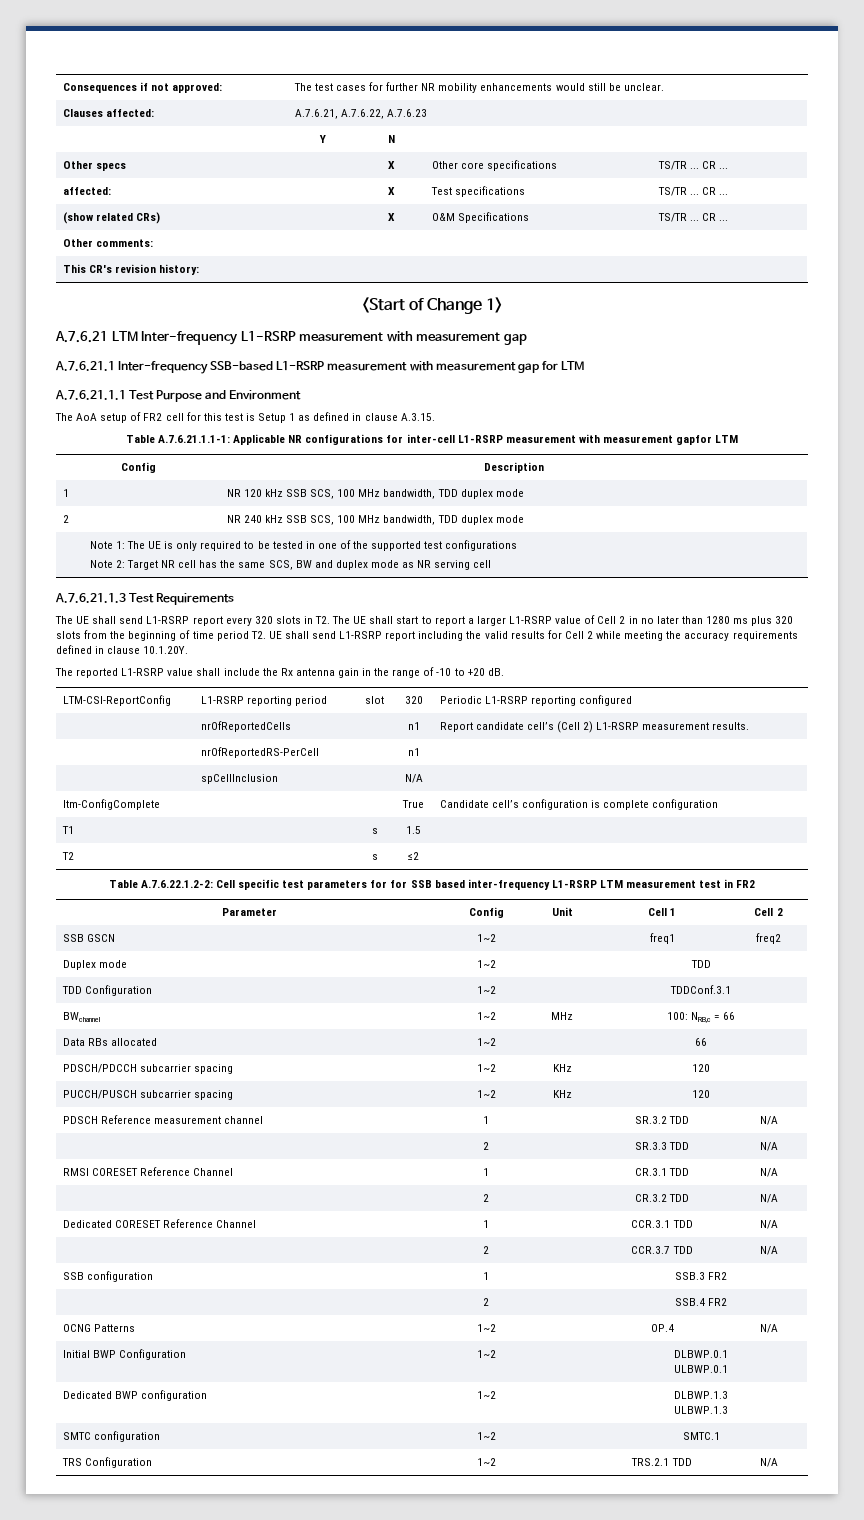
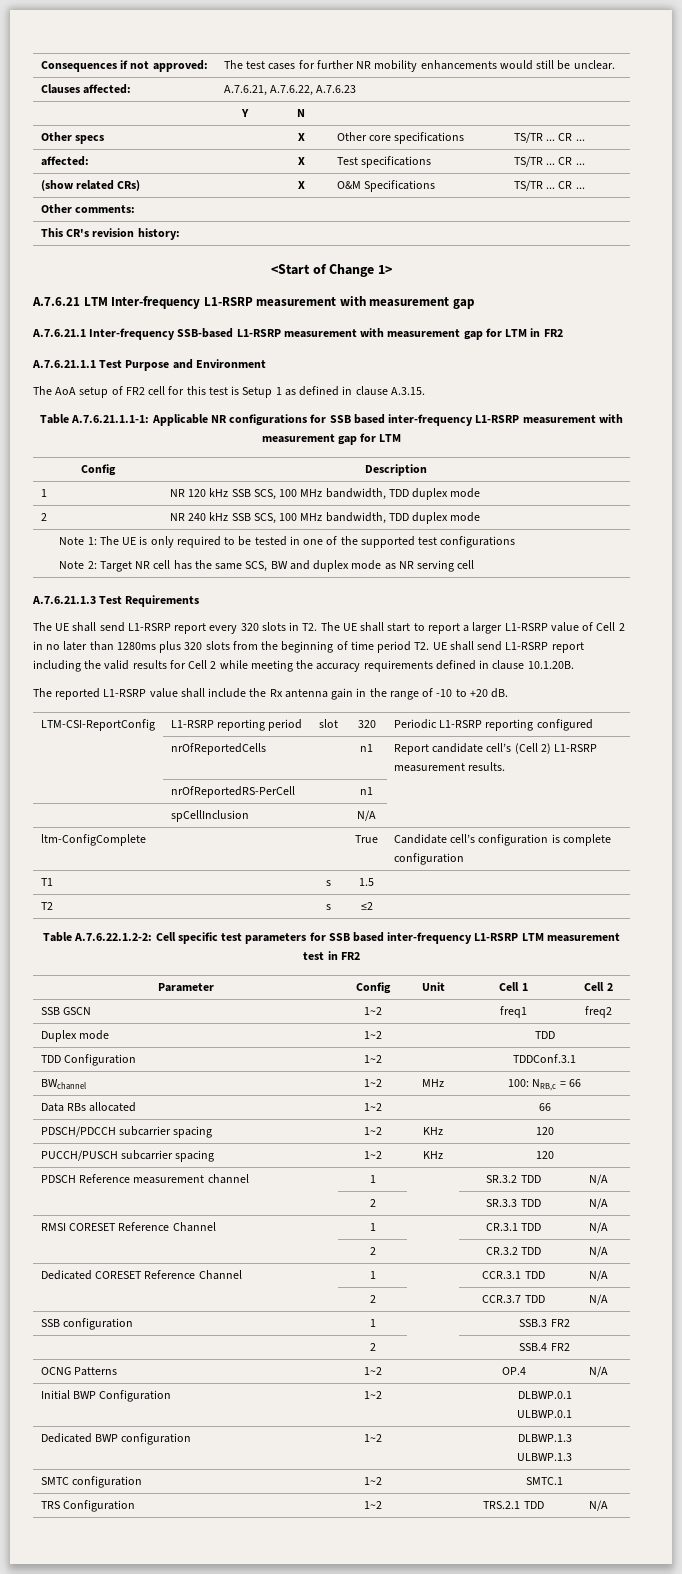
- A.7.6.21.1 Inter-frequency SSB-based L1-RSRP measurement with measurement gap for LTM
+ A.7.6.21.1 Inter-frequency SSB-based L1-RSRP measurement with measurement gap for LTM in FR2
- Table A.7.6.21.1.1-1: Applicable NR configurations for inter-cell L1-RSRP measurement with measurement gapfor LTM
+ Table A.7.6.21.1.1-1: Applicable NR configurations for SSB based inter-frequency L1-RSRP measurement with measurement gap for LTM
- The UE shall send L1-RSRP report every 320 slots in T2. The UE shall start to report a larger L1-RSRP value of Cell 2 in no later than 1280 ms plus 320 slots from the beginning of time period T2. UE shall send L1-RSRP report including the valid results for Cell 2 while meeting the accuracy requirements defined in clause 10.1.20Y.
+ The UE shall send L1-RSRP report every 320 slots in T2. The UE shall start to report a larger L1-RSRP value of Cell 2 in no later than 1280ms plus 320 slots from the beginning of time period T2. UE shall send L1-RSRP report including the valid results for Cell 2 while meeting the accuracy requirements defined in clause 10.1.20B.
- Table A.7.6.22.1.2-2: Cell specific test parameters for for SSB based inter-frequency L1-RSRP LTM measurement test in FR2
+ Table A.7.6.22.1.2-2: Cell specific test parameters for SSB based inter-frequency L1-RSRP LTM measurement test in FR2

